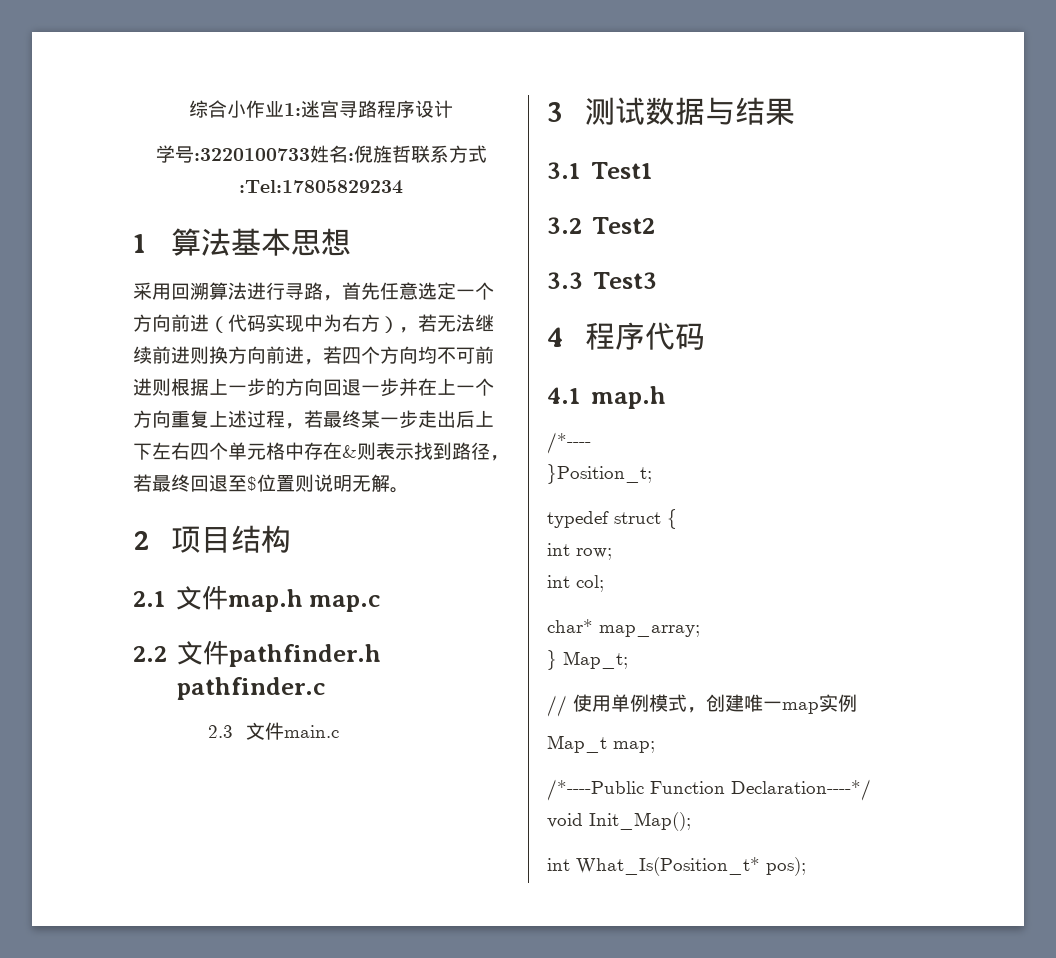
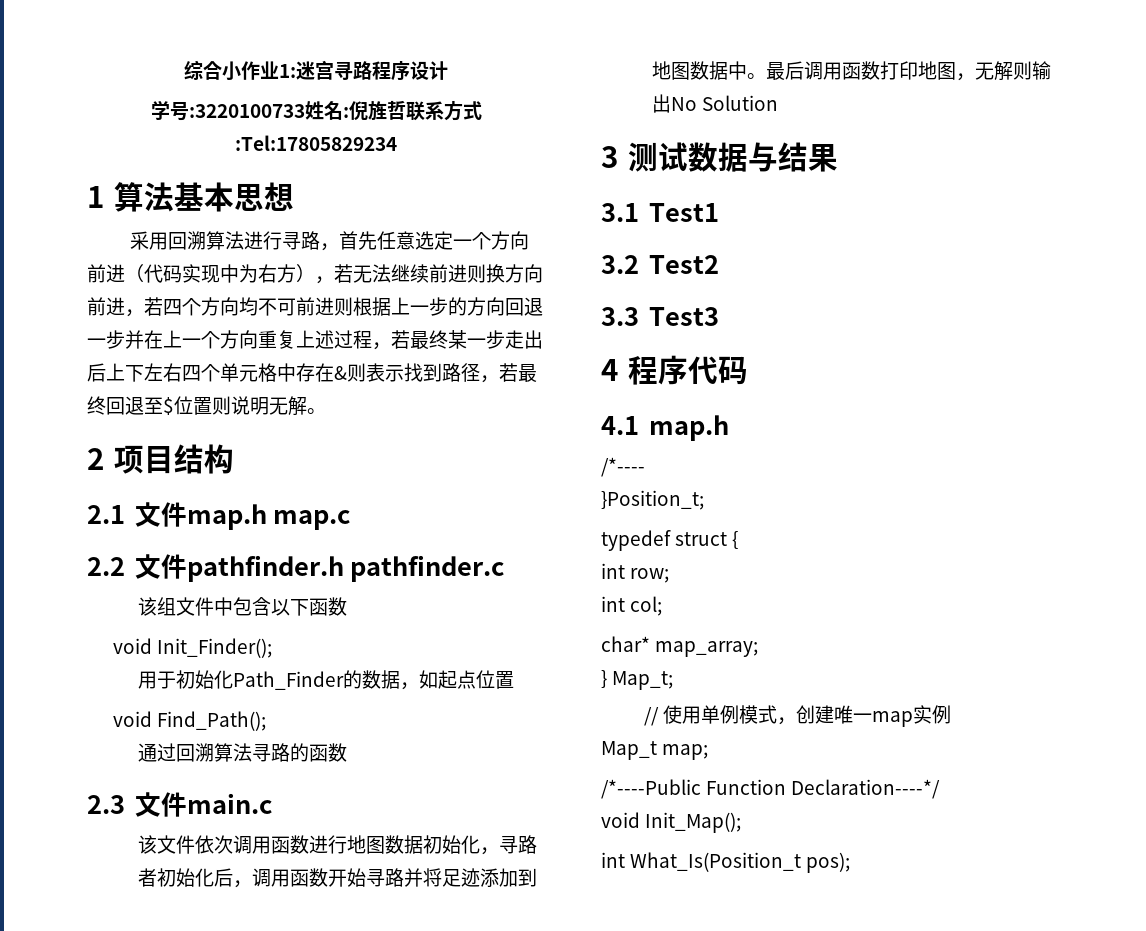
+ 该组文件中包含以下函数
+ void Init_Finder();
+ 用于初始化Path_Finder的数据，如起点位置
+ void Find_Path();
+ 通过回溯算法寻路的函数
  2.3文件main.c
+ 该文件依次调用函数进行地图数据初始化，寻路者初始化后，调用函数开始寻路并将足迹添加到地图数据中。最后调用函数打印地图，无解则输出No Solution
- int What_Is(Position_t* pos);
+ int What_Is(Position_t pos);

